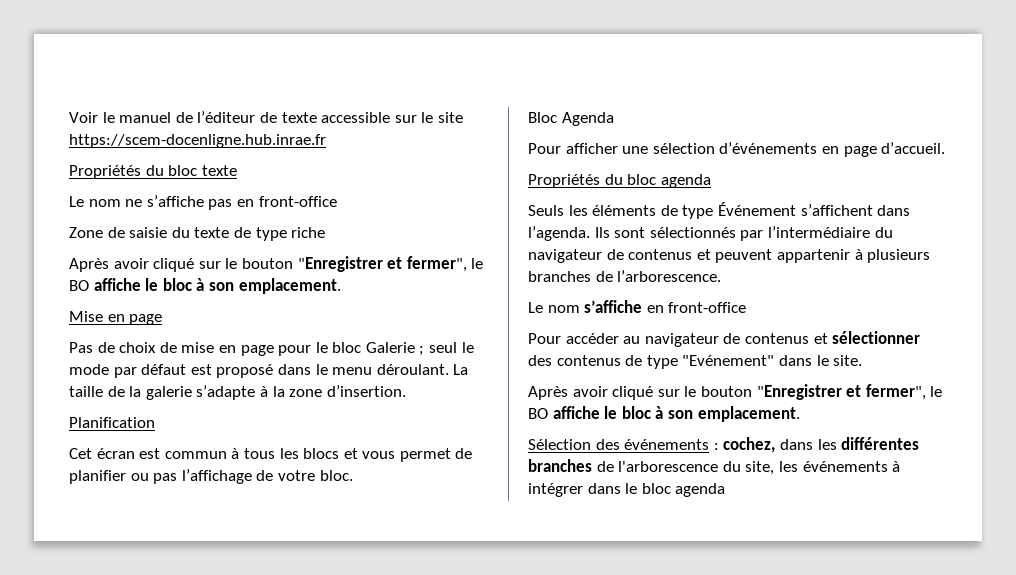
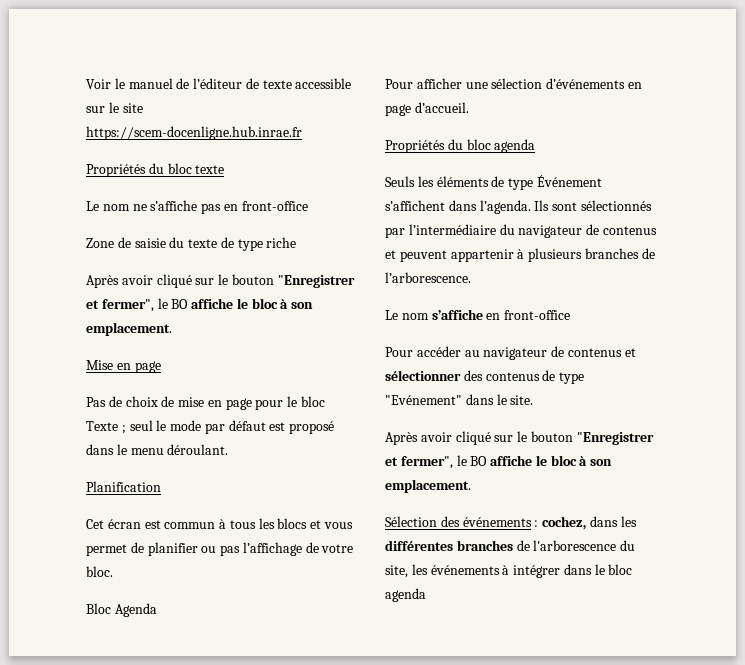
- Pas de choix de mise en page pour le bloc Galerie ; seul le mode par défaut est proposé dans le menu déroulant. La taille de la galerie s’adapte à la zone d’insertion.
+ Pas de choix de mise en page pour le bloc Texte ; seul le mode par défaut est proposé dans le menu déroulant.

